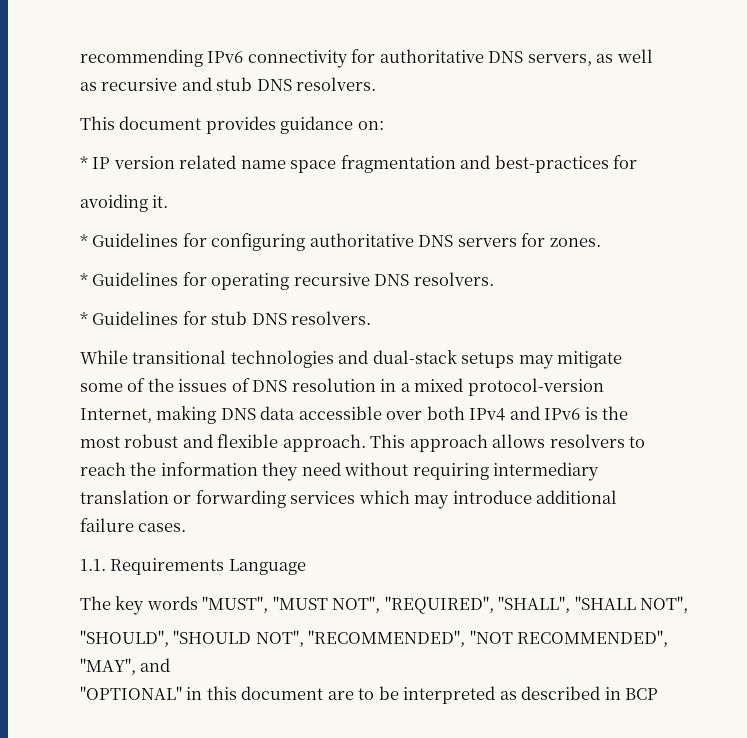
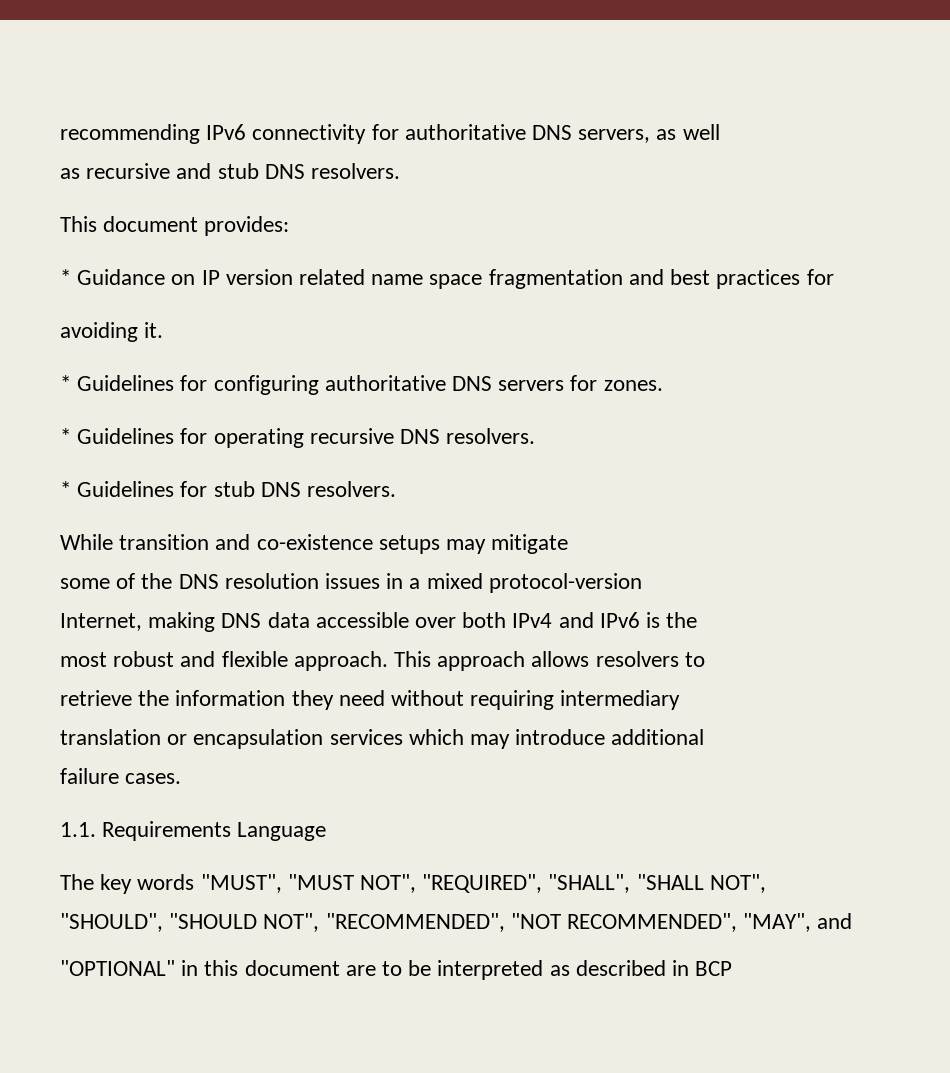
- This document provides guidance on:
- * IP version related name space fragmentation and best-practices for
+ This document provides:
+ * Guidance on IP version related name space fragmentation and best practices for
- While transitional technologies and dual-stack setups may mitigate
+ While transition and co-existence setups may mitigate
- some of the issues of DNS resolution in a mixed protocol-version
+ some of the DNS resolution issues in a mixed protocol-version
- reach the information they need without requiring intermediary
+ retrieve the information they need without requiring intermediary
- translation or forwarding services which may introduce additional
+ translation or encapsulation services which may introduce additional

